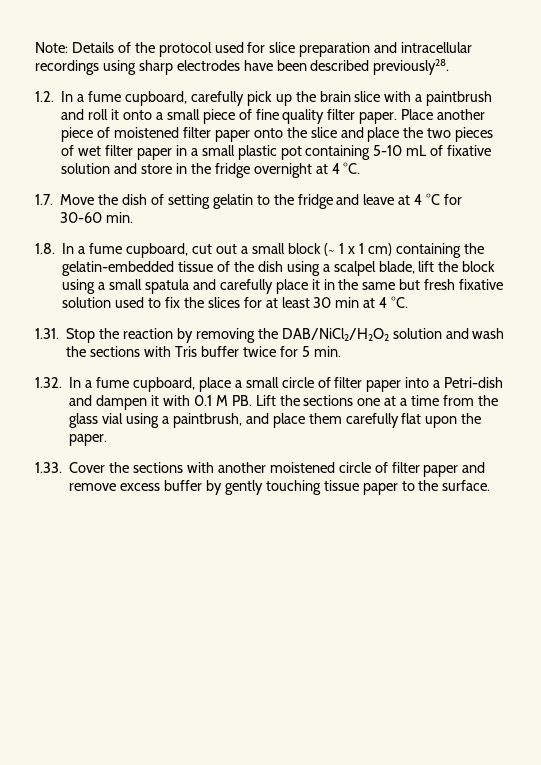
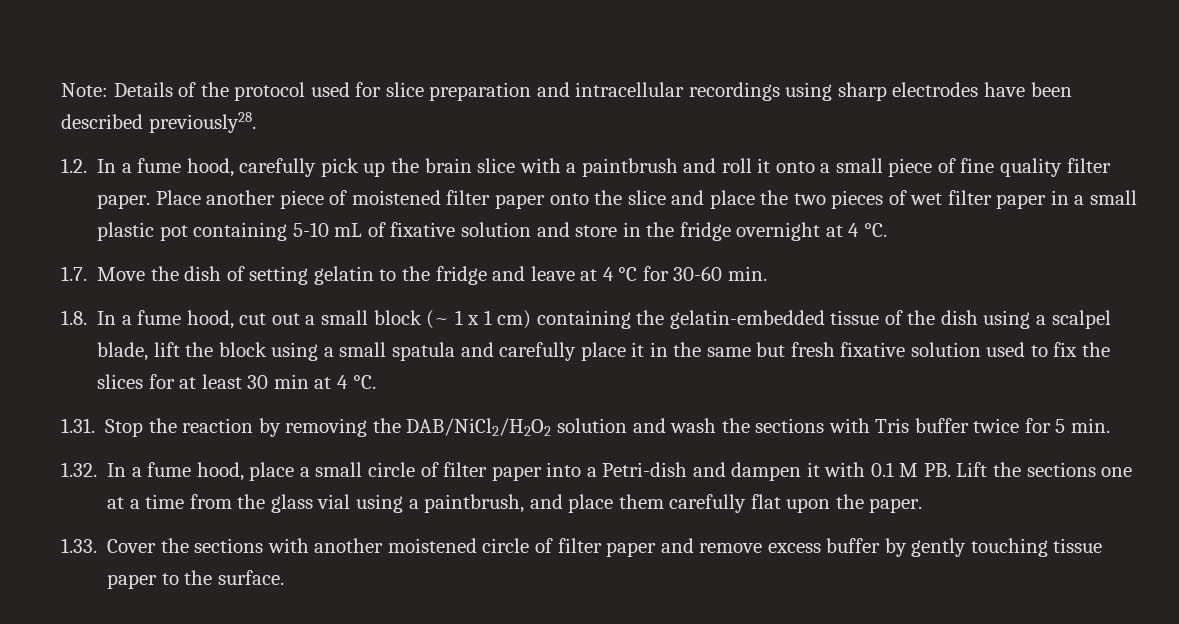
- 1.2. In a fume cupboard, carefully pick up the brain slice with a paintbrush and roll it onto a small piece of fine quality filter paper.
+ 1.2. In a fume hood, carefully pick up the brain slice with a paintbrush and roll it onto a small piece of fine quality filter paper.
- 1.8. In a fume cupboard, cut out a small block (~ 1 x 1 cm) containing the gelatin-embedded tissue of the dish using a scalpel blade, lift the block using a small spatula and carefully place it in the same but fresh fixative solution used to fix the slices for at least 30 min at 4 °C.
+ 1.8. In a fume hood, cut out a small block (~ 1 x 1 cm) containing the gelatin-embedded tissue of the dish using a scalpel blade, lift the block using a small spatula and carefully place it in the same but fresh fixative solution used to fix the slices for at least 30 min at 4 °C.
- 1.32. In a fume cupboard, place a small circle of filter paper into a Petri-dish and dampen it with 0.1 M PB. Lift the sections one at a time from the glass vial using a paintbrush, and place them carefully flat upon the paper.
+ 1.32. In a fume hood, place a small circle of filter paper into a Petri-dish and dampen it with 0.1 M PB. Lift the sections one at a time from the glass vial using a paintbrush, and place them carefully flat upon the paper.

